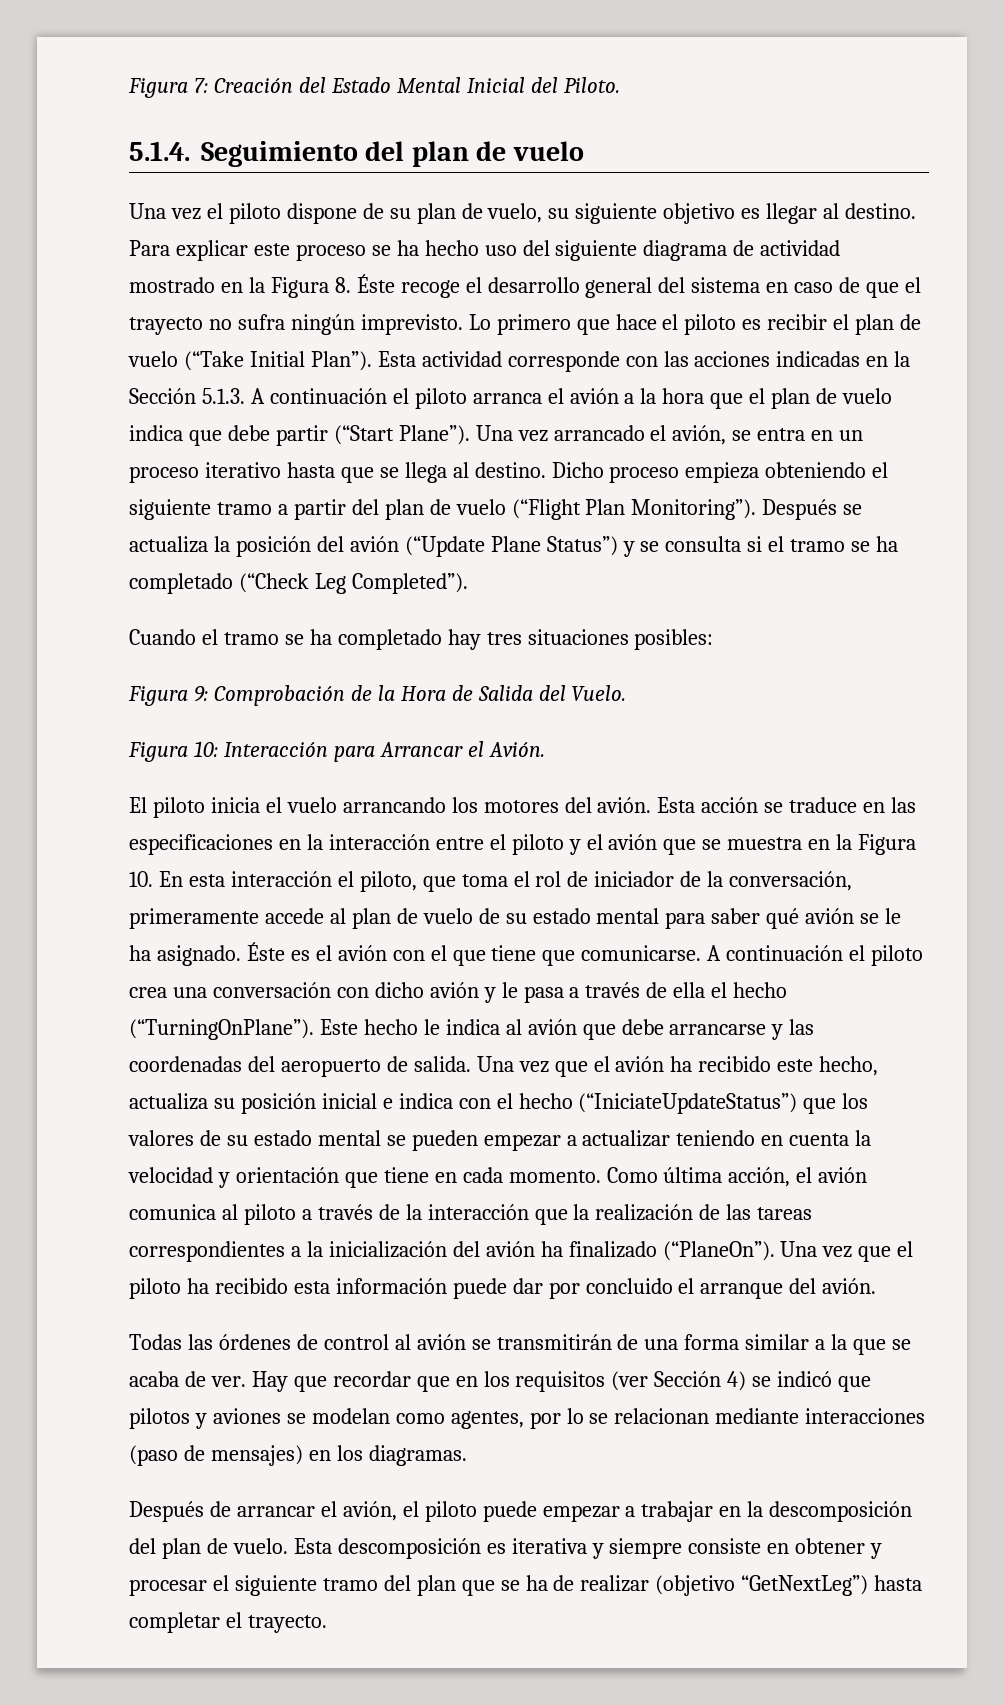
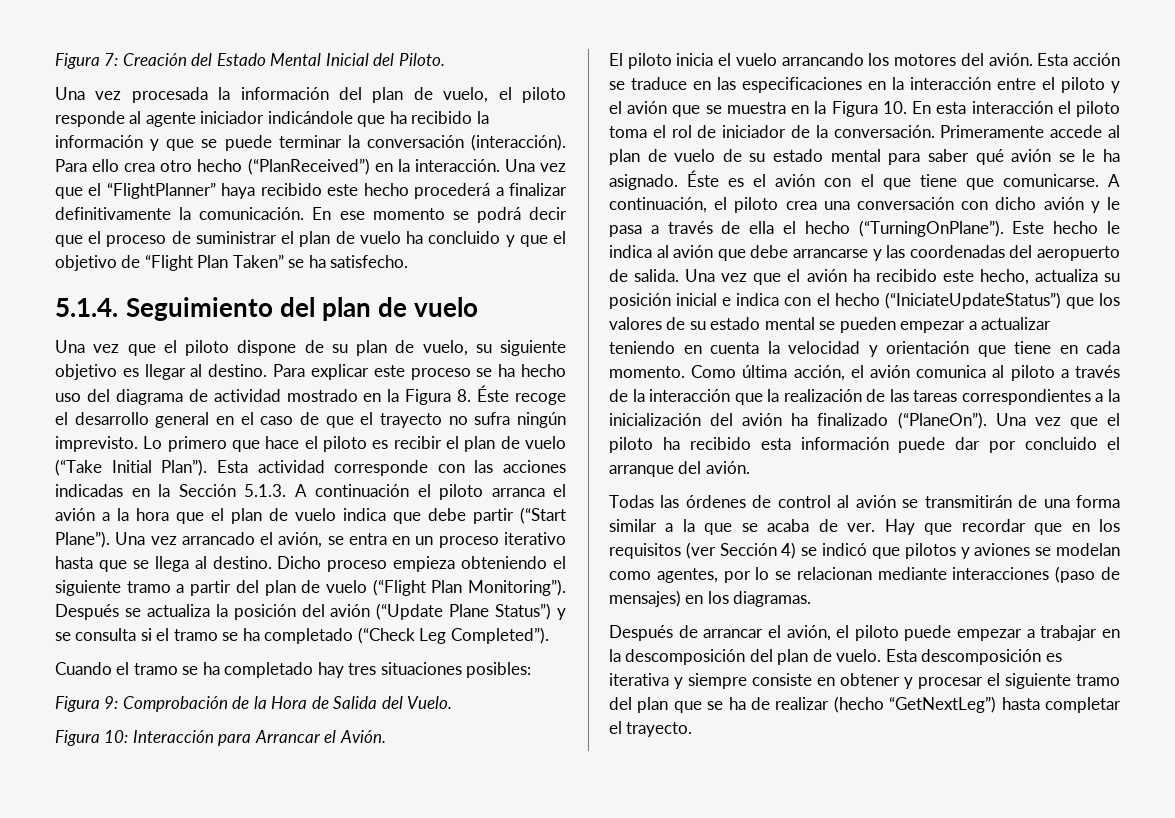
+ Una vez procesada la información del plan de vuelo, el piloto responde al agente iniciador indicándole que ha recibido la información y que se puede terminar la conversación (interacción). Para ello crea otro hecho (“PlanReceived”) en la interacción. Una vez que el “FlightPlanner” haya recibido este hecho procederá a finalizar definitivamente la comunicación. En ese momento se podrá decir que el proceso de suministrar el plan de vuelo ha concluido y que el objetivo de “Flight Plan Taken” se ha satisfecho.
- Una vez el piloto dispone de su plan de vuelo, su siguiente objetivo es llegar al destino.
+ Una vez que el piloto dispone de su plan de vuelo, su siguiente objetivo es llegar al destino.
- Para explicar este proceso se ha hecho uso del siguiente diagrama de actividad mostrado en la Figura 8. Éste recoge el desarrollo general del sistema en caso de que el trayecto no sufra ningún imprevisto.
+ Para explicar este proceso se ha hecho uso del diagrama de actividad mostrado en la Figura 8. Éste recoge el desarrollo general en el caso de que el trayecto no sufra ningún imprevisto.
- Esta acción se traduce en las especificaciones en la interacción entre el piloto y el avión que se muestra en la Figura 10. En esta interacción el piloto, que toma el rol de iniciador de la conversación, primeramente accede al plan de vuelo de su estado mental para saber qué avión se le ha asignado.
+ Esta acción se traduce en las especificaciones en la interacción entre el piloto y el avión que se muestra en la Figura 10. En esta interacción el piloto toma el rol de iniciador de la conversación. Primeramente accede al plan de vuelo de su estado mental para saber qué avión se le ha asignado.
- A continuación el piloto crea una conversación con dicho avión y le pasa a través de ella el hecho (“TurningOnPlane”).
+ A continuación, el piloto crea una conversación con dicho avión y le pasa a través de ella el hecho (“TurningOnPlane”).
- Esta descomposición es iterativa y siempre consiste en obtener y procesar el siguiente tramo del plan que se ha de realizar (objetivo “GetNextLeg”) hasta completar el trayecto.
+ Esta descomposición es iterativa y siempre consiste en obtener y procesar el siguiente tramo del plan que se ha de realizar (hecho “GetNextLeg”) hasta completar el trayecto.

